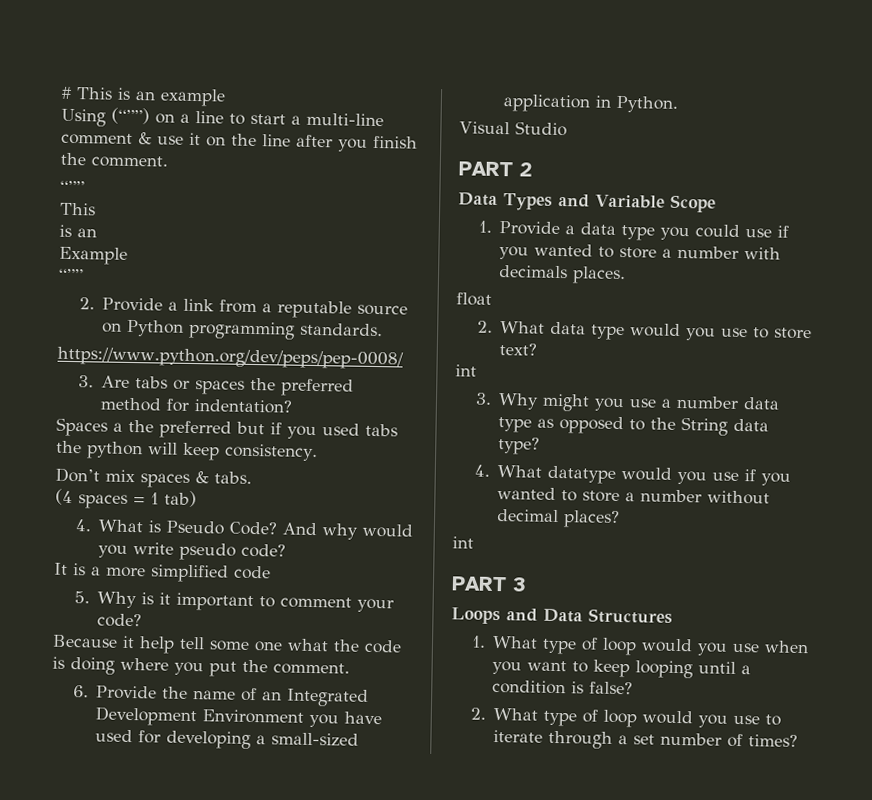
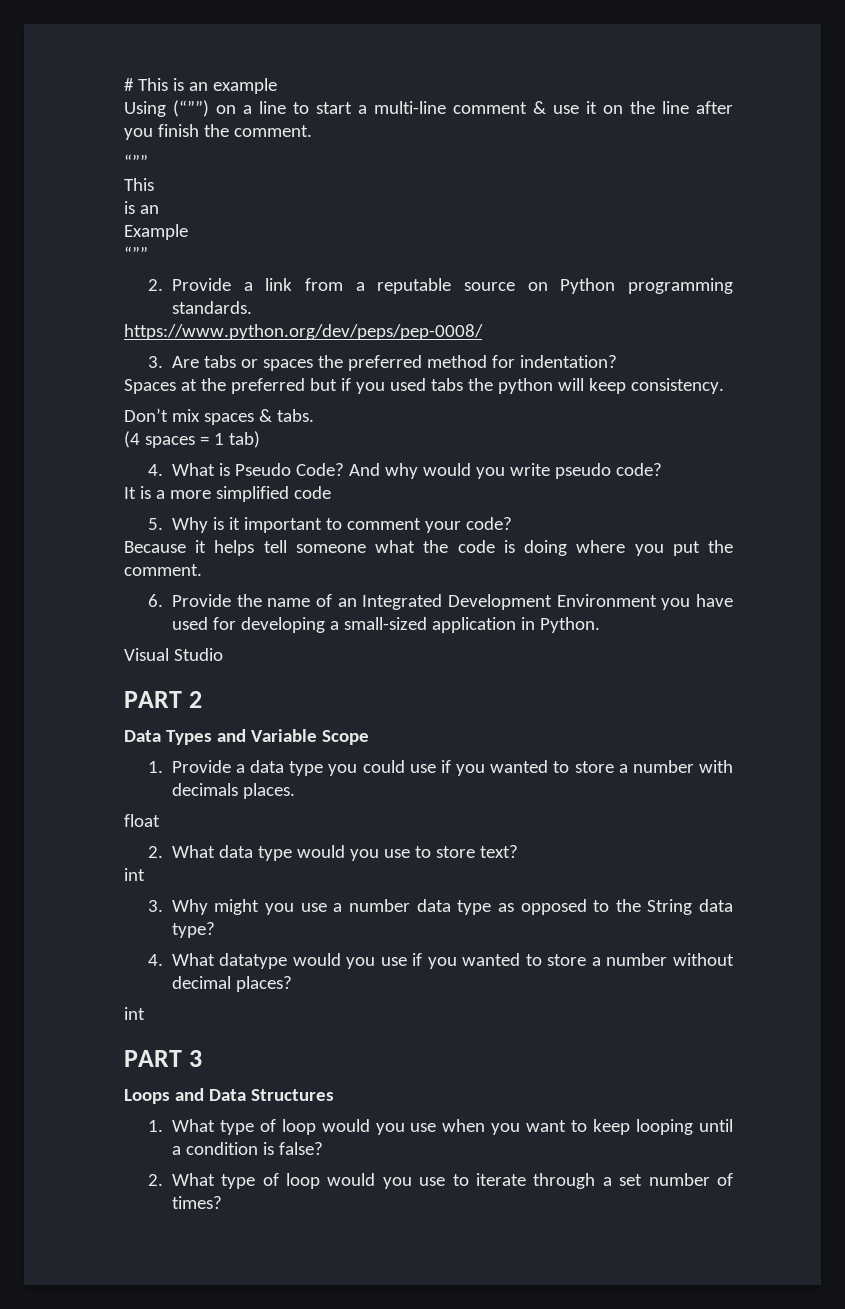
- Spaces a the preferred but if you used tabs the python will keep consistency.
+ Spaces at the preferred but if you used tabs the python will keep consistency.
- Because it help tell some one what the code is doing where you put the comment.
+ Because it helps tell someone what the code is doing where you put the comment.

